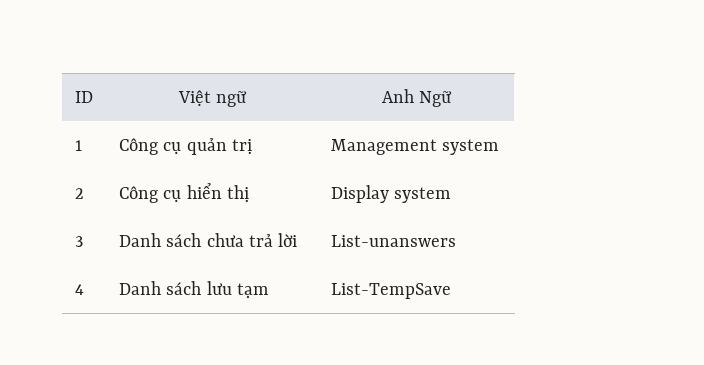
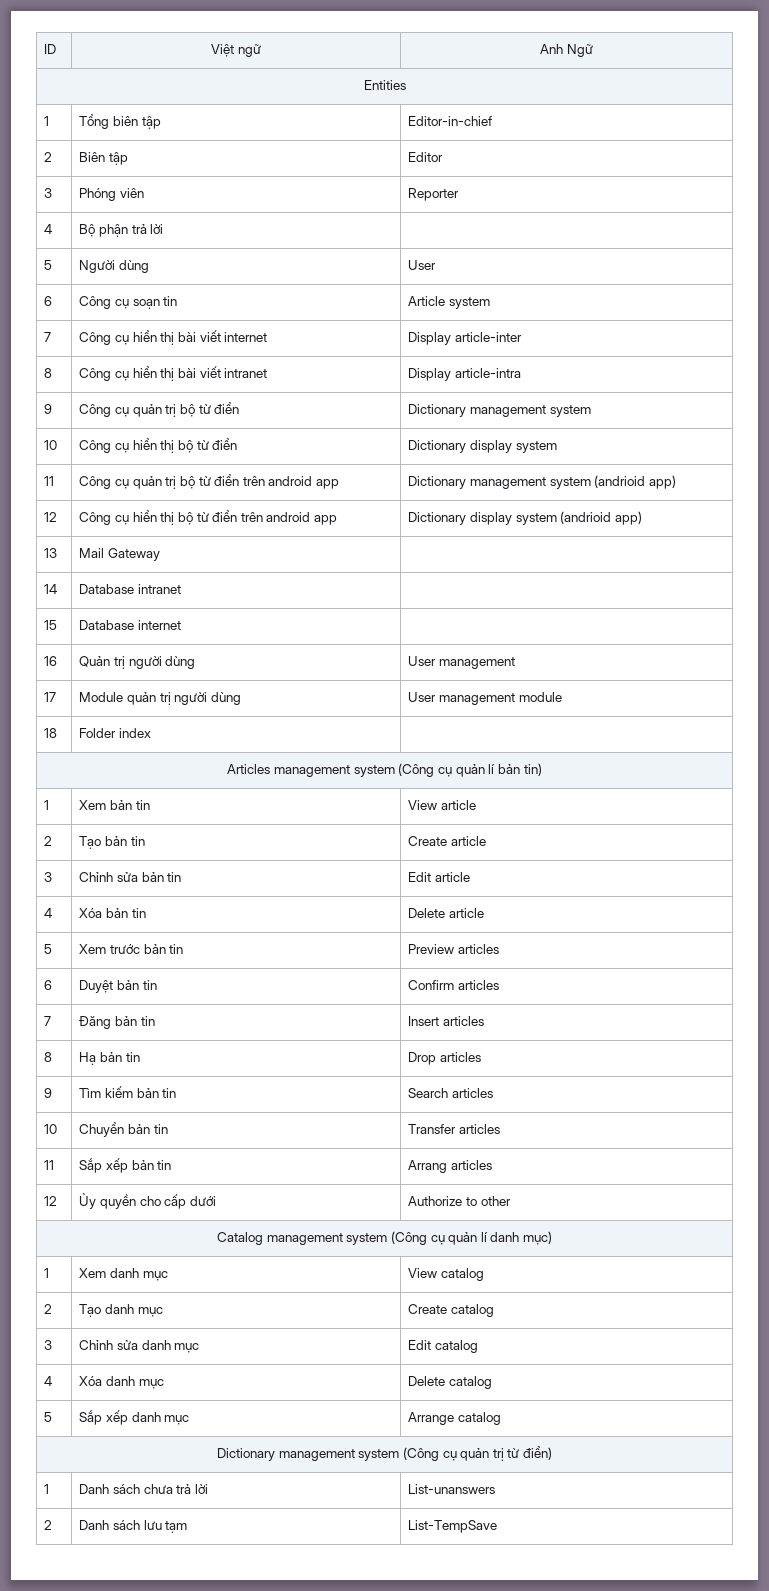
- 1 | Công cụ quản trị | Management system
- 2 | Công cụ hiển thị | Display system
- 3 | Danh sách chưa trả lời | List-unanswers
+ Entities
+ 1 | Tổng biên tập | Editor-in-chief
+ 2 | Biên tập | Editor
+ 3 | Phóng viên | Reporter
+ 4 | Bộ phận trả lời |
+ 5 | Người dùng | User
+ 6 | Công cụ soạn tin | Article system
+ 7 | Công cụ hiển thị bài viết internet | Display article-inter
+ 8 | Công cụ hiển thị bài viết intranet | Display article-intra
+ 9 | Công cụ quản trị bộ từ điển | Dictionary management system
+ 10 | Công cụ hiển thị bộ từ điển | Dictionary display system
+ 11 | Công cụ quản trị bộ từ điển trên android app | Dictionary management system (andrioid app)
+ 12 | Công cụ hiển thị bộ từ điển trên android app | Dictionary display system (andrioid app)
+ 13 | Mail Gateway |
+ 14 | Database intranet |
+ 15 | Database internet |
+ 16 | Quản trị người dùng | User management
+ 17 | Module quản trị người dùng | User management module
+ 18 | Folder index |
+ Articles management system (Công cụ quản lí bản tin)
+ 1 | Xem bản tin | View article
+ 2 | Tạo bản tin | Create article
+ 3 | Chỉnh sửa bản tin | Edit article
+ 4 | Xóa bản tin | Delete article
+ 5 | Xem trước bản tin | Preview articles
+ 6 | Duyệt bản tin | Confirm articles
+ 7 | Đăng bản tin | Insert articles
+ 8 | Hạ bản tin | Drop articles
+ 9 | Tìm kiếm bản tin | Search articles
+ 10 | Chuyển bản tin | Transfer articles
+ 11 | Sắp xếp bản tin | Arrang articles
+ 12 | Ủy quyền cho cấp dưới | Authorize to other
+ Catalog management system (Công cụ quản lí danh mục)
+ 1 | Xem danh mục | View catalog
+ 2 | Tạo danh mục | Create catalog
+ 3 | Chỉnh sửa danh mục | Edit catalog
+ 4 | Xóa danh mục | Delete catalog
+ 5 | Sắp xếp danh mục | Arrange catalog
+ Dictionary management system (Công cụ quản trị từ điển)
+ 1 | Danh sách chưa trả lời | List-unanswers
- 4 | Danh sách lưu tạm | List-TempSave
+ 2 | Danh sách lưu tạm | List-TempSave

